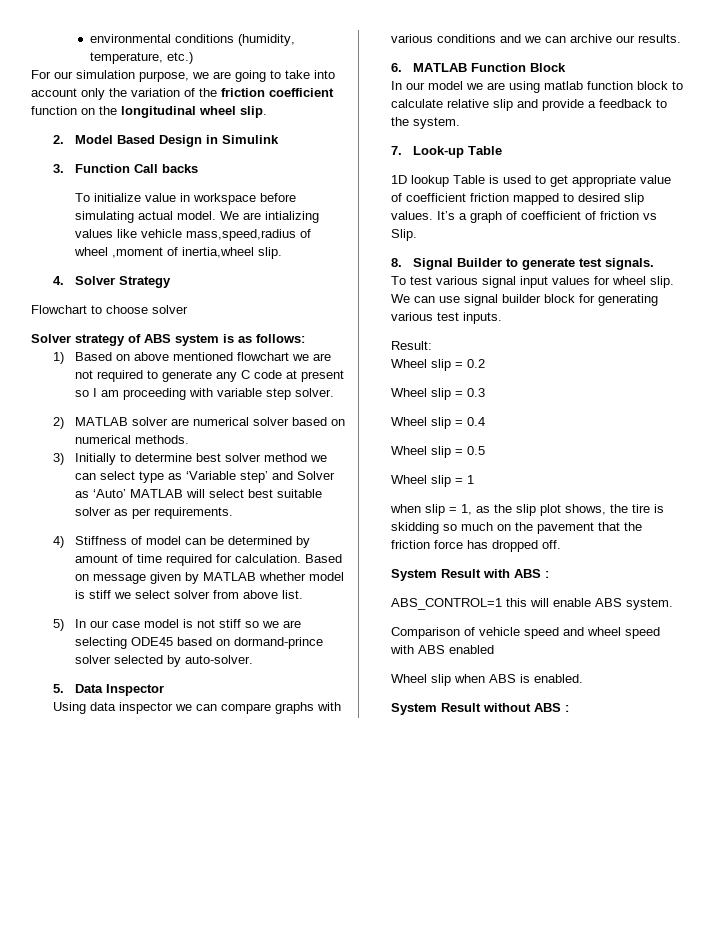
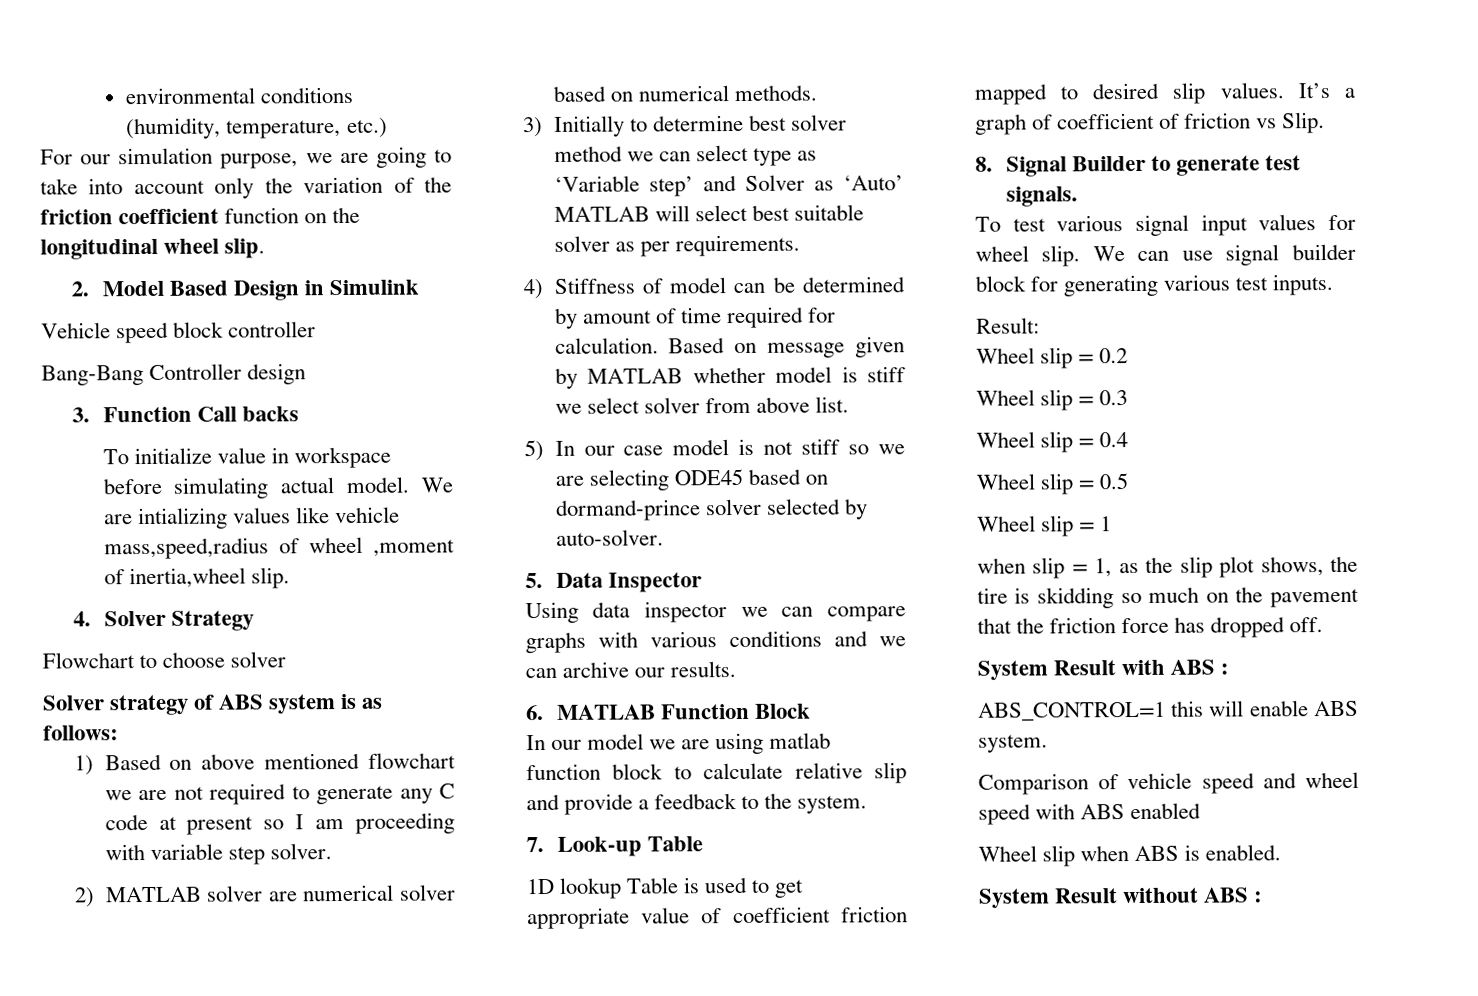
+ Vehicle speed block controller
+ Bang-Bang Controller design

